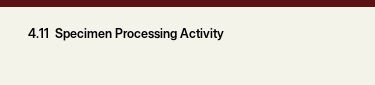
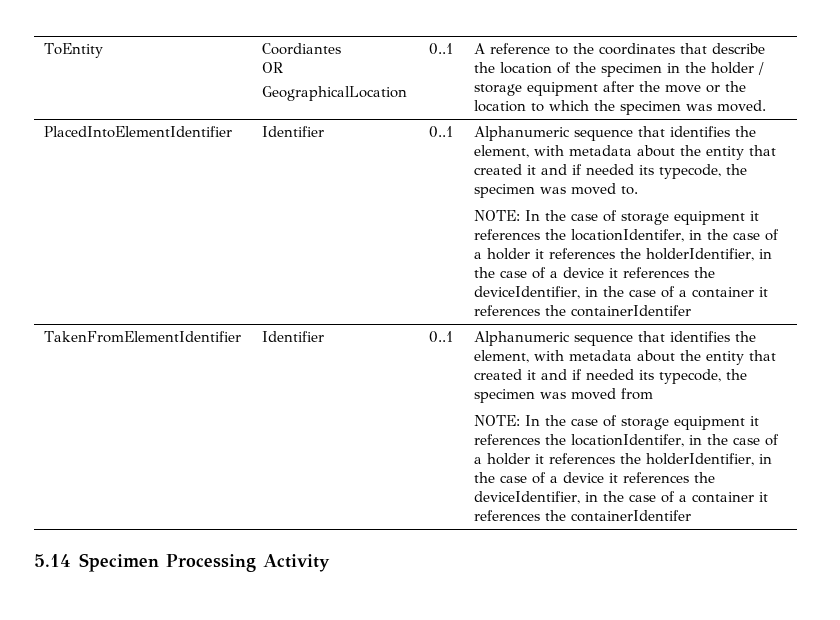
- 4.11 Specimen Processing Activity
+ ToEntity | Coordiantes
+ OR
+ GeographicalLocation | 0..1 | A reference to the coordinates that describe the location of the specimen in the holder / storage equipment after the move or the location to which the specimen was moved.
+ PlacedIntoElementIdentifier | Identifier | 0..1 | Alphanumeric sequence that identifies the element, with metadata about the entity that created it and if needed its typecode, the specimen was moved to.
+ NOTE: In the case of storage equipment it references the locationIdentifer, in the case of a holder it references the holderIdentifier, in the case of a device it references the deviceIdentifier, in the case of a container it references the containerIdentifer
+ TakenFromElementIdentifier | Identifier | 0..1 | Alphanumeric sequence that identifies the element, with metadata about the entity that created it and if needed its typecode, the specimen was moved from
+ NOTE: In the case of storage equipment it references the locationIdentifer, in the case of a holder it references the holderIdentifier, in the case of a device it references the deviceIdentifier, in the case of a container it references the containerIdentifer
+ 5.14 Specimen Processing Activity

